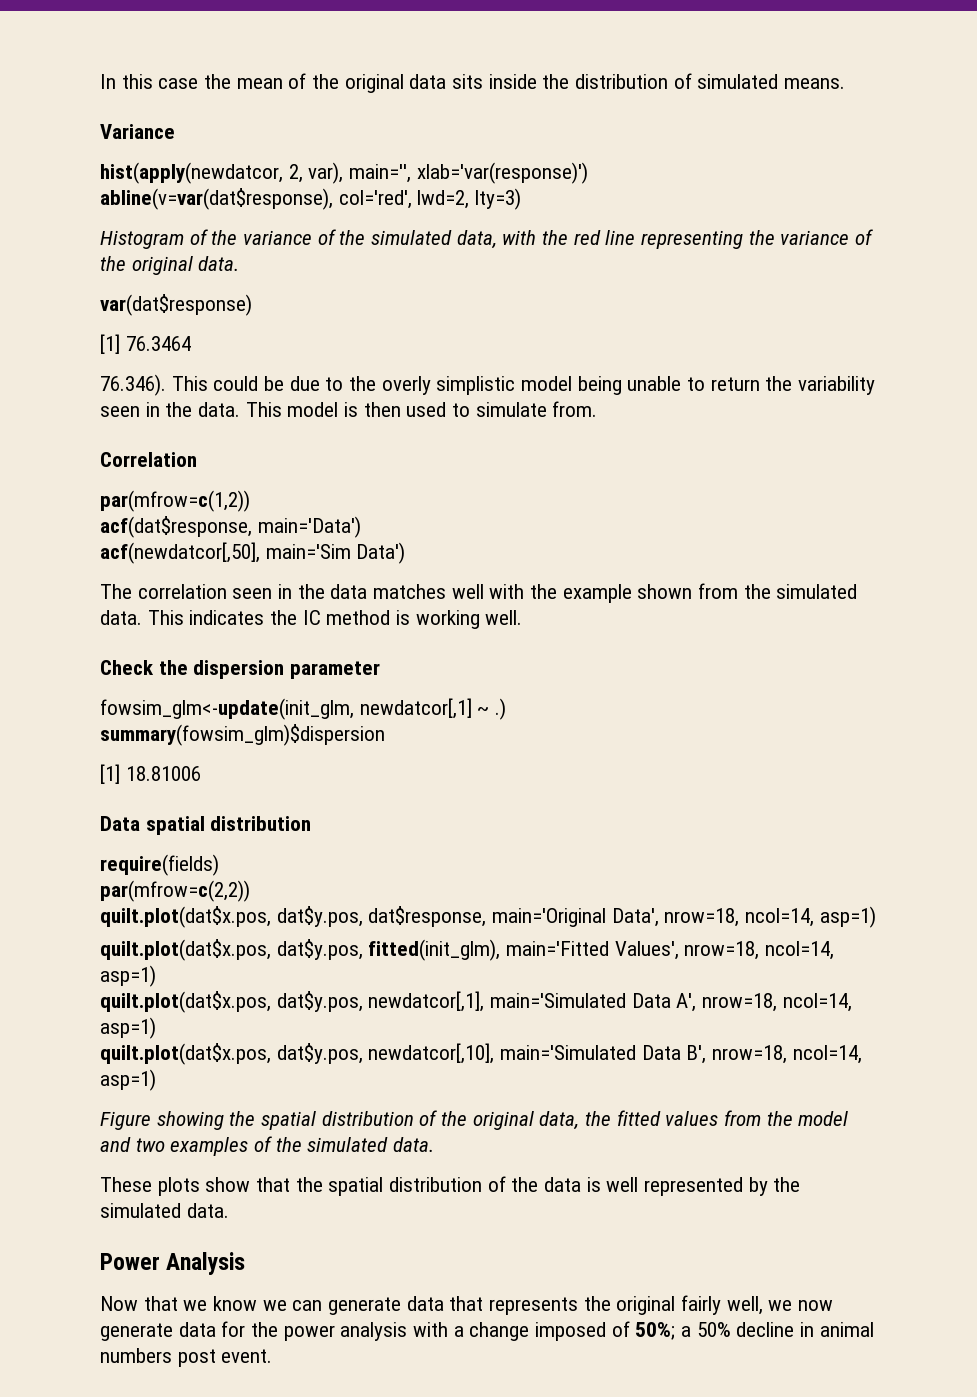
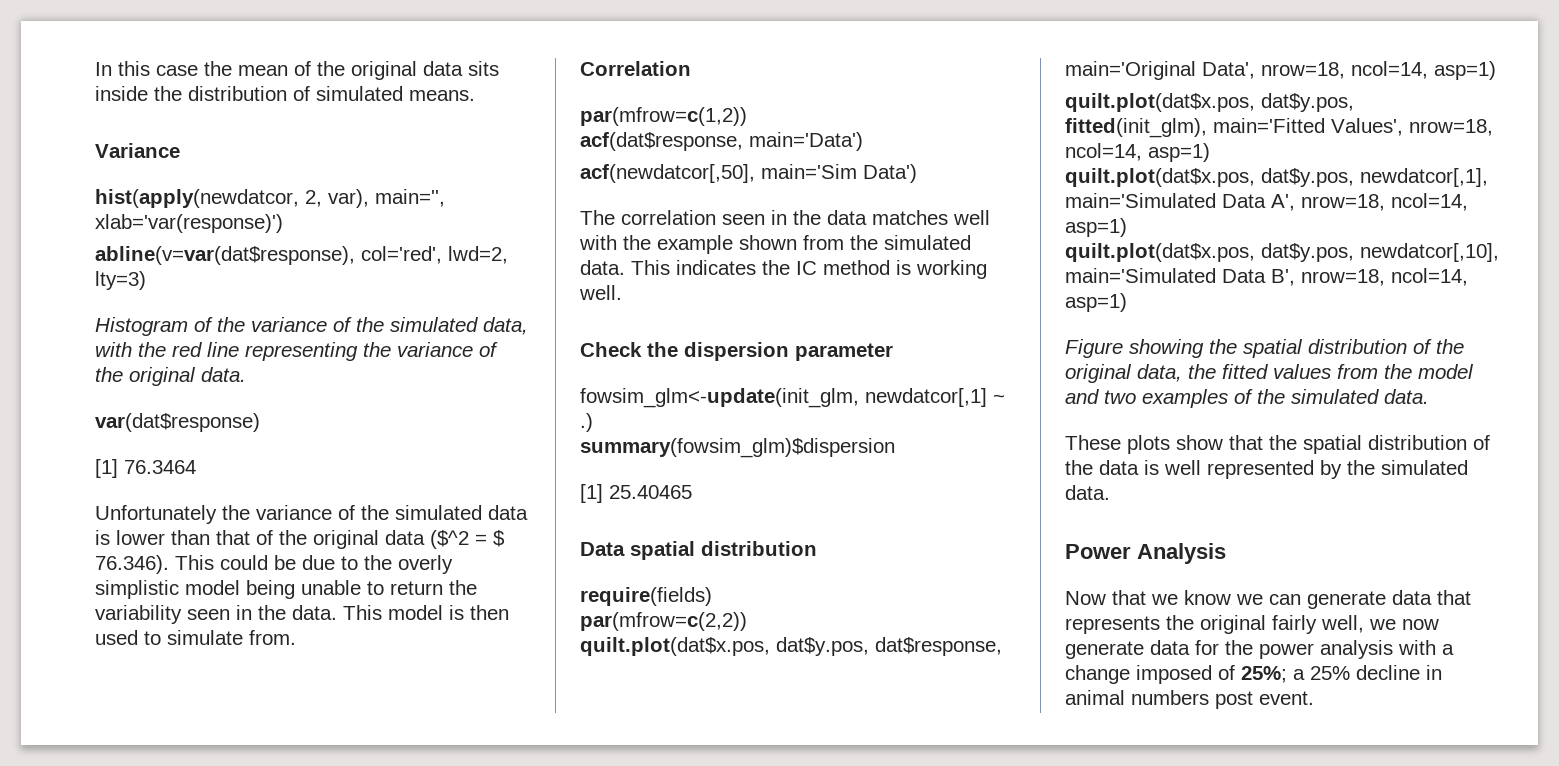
- 76.346). This could be due to the overly simplistic model being unable to return the variability seen in the data.
+ Unfortunately the variance of the simulated data is lower than that of the original data ($^2 = $ 76.346). This could be due to the overly simplistic model being unable to return the variability seen in the data.
- [1] 18.81006
+ [1] 25.40465
- Now that we know we can generate data that represents the original fairly well, we now generate data for the power analysis with a change imposed of 50%; a 50% decline in animal numbers post event.
+ Now that we know we can generate data that represents the original fairly well, we now generate data for the power analysis with a change imposed of 25%; a 25% decline in animal numbers post event.

